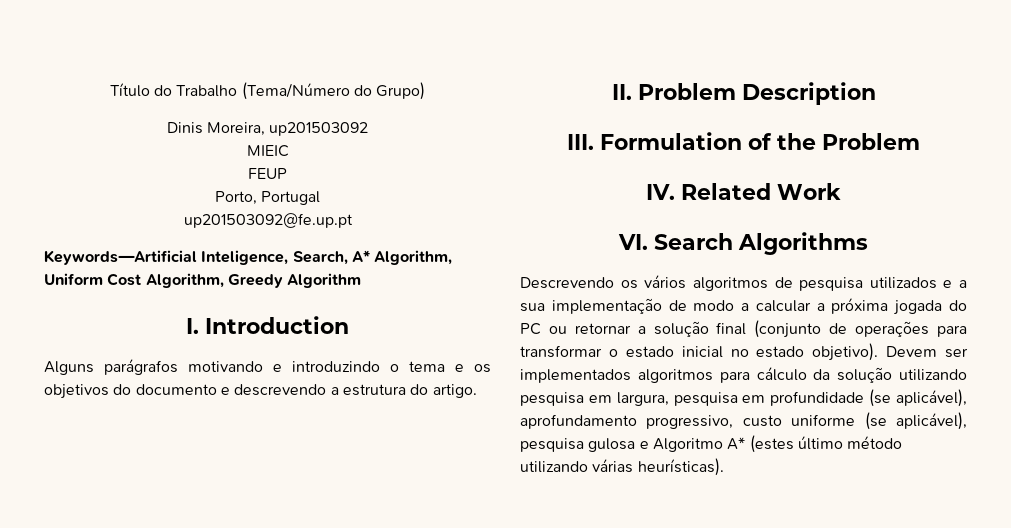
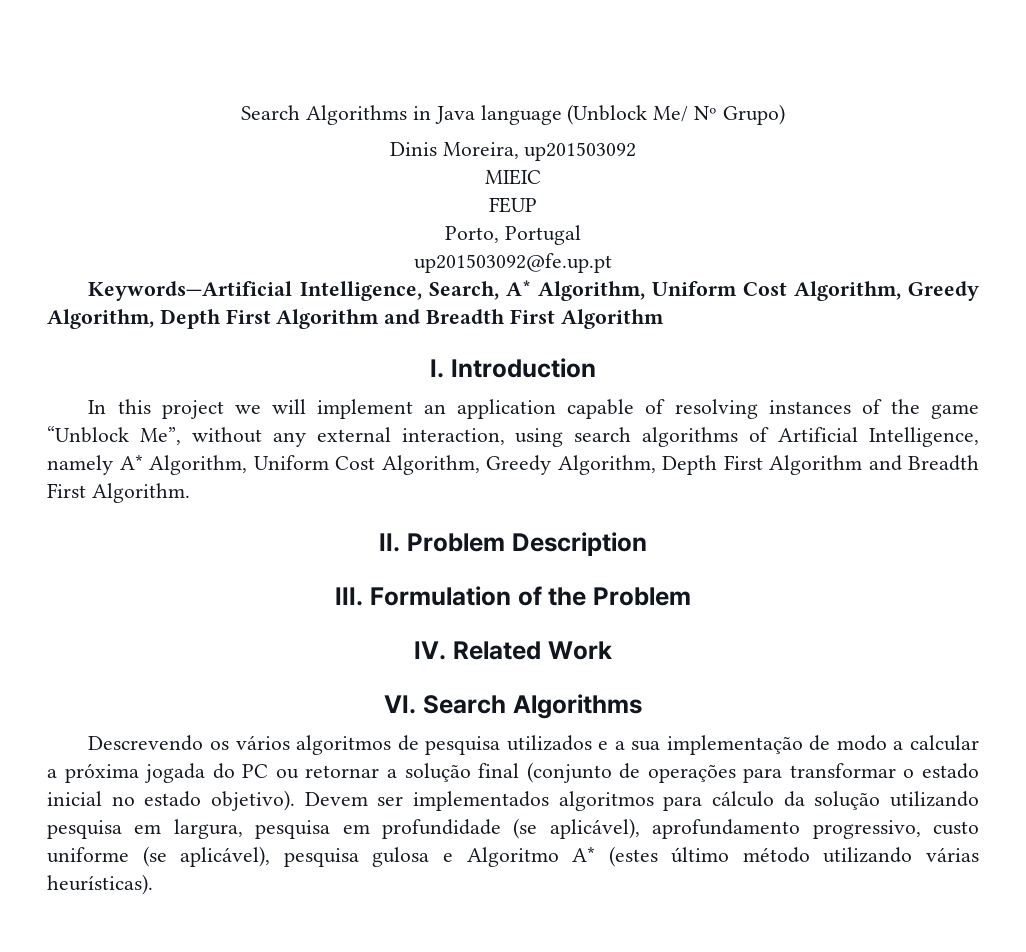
- Título do Trabalho (Tema/Número do Grupo)
+ Search Algorithms in Java language (Unblock Me/ Nº Grupo)
- Keywords—Artificial Inteligence, Search, A* Algorithm, Uniform Cost Algorithm, Greedy Algorithm
+ Keywords—Artificial Intelligence, Search, A* Algorithm, Uniform Cost Algorithm, Greedy Algorithm, Depth First Algorithm and Breadth First Algorithm
  I. Introduction
- Alguns parágrafos motivando e introduzindo o tema e os objetivos do documento e descrevendo a estrutura do artigo.
+ In this project we will implement an application capable of resolving instances of the game “Unblock Me”, without any external interaction, using search algorithms of Artificial Intelligence, namely A* Algorithm, Uniform Cost Algorithm, Greedy Algorithm, Depth First Algorithm and Breadth First Algorithm.

